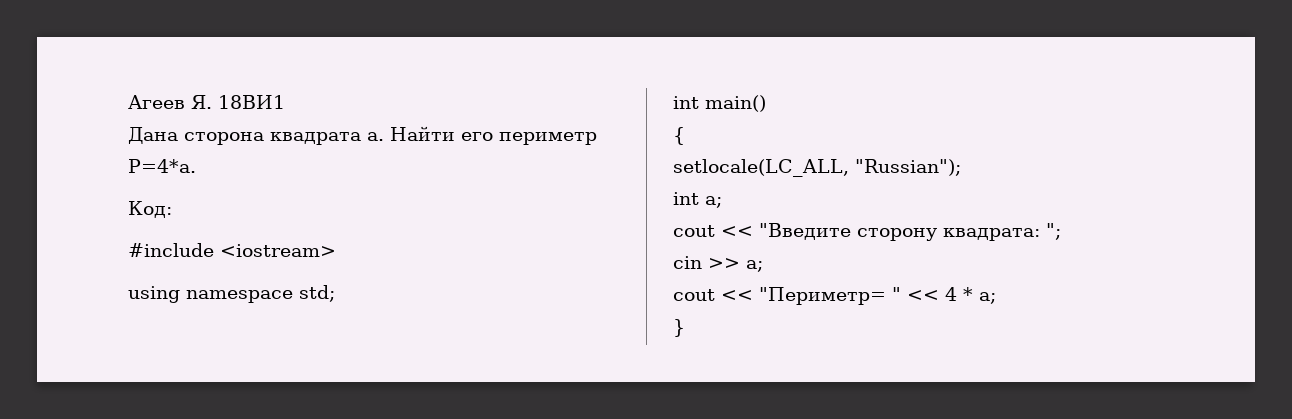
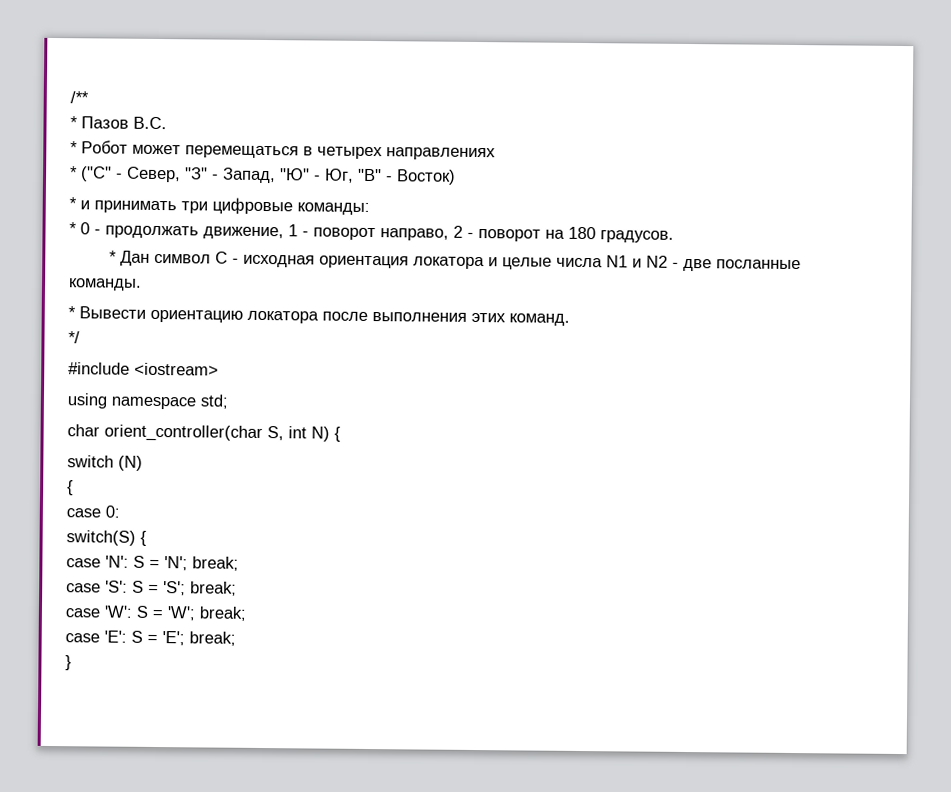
- Агеев Я. 18ВИ1
- Дана сторона квадрата а. Найти его периметр P=4*a.
- Код:
+ /**
+ * Пазов В.С.
+ * Робот может перемещаться в четырех направлениях
+ * ("С" - Север, "З" - Запад, "Ю" - Юг, "В" - Восток)
+ * и принимать три цифровые команды:
+ * 0 - продолжать движение, 1 - поворот направо, 2 - поворот на 180 градусов.
+ * Дан символ C - исходная ориентация локатора и целые числа N1 и N2 - две посланные команды.
+ * Вывести ориентацию локатора после выполнения этих команд.
+ */
- int main()
+ char orient_controller(char S, int N) {
+ switch (N)
  {
- setlocale(LC_ALL, "Russian");
- int a;
- cout << "Введите сторону квадрата: ";
- cin >> a;
- cout << "Периметр= " << 4 * a;
+ case 0:
+ switch(S) {
+ case 'N': S = 'N'; break;
+ case 'S': S = 'S'; break;
+ case 'W': S = 'W'; break;
+ case 'E': S = 'E'; break;

